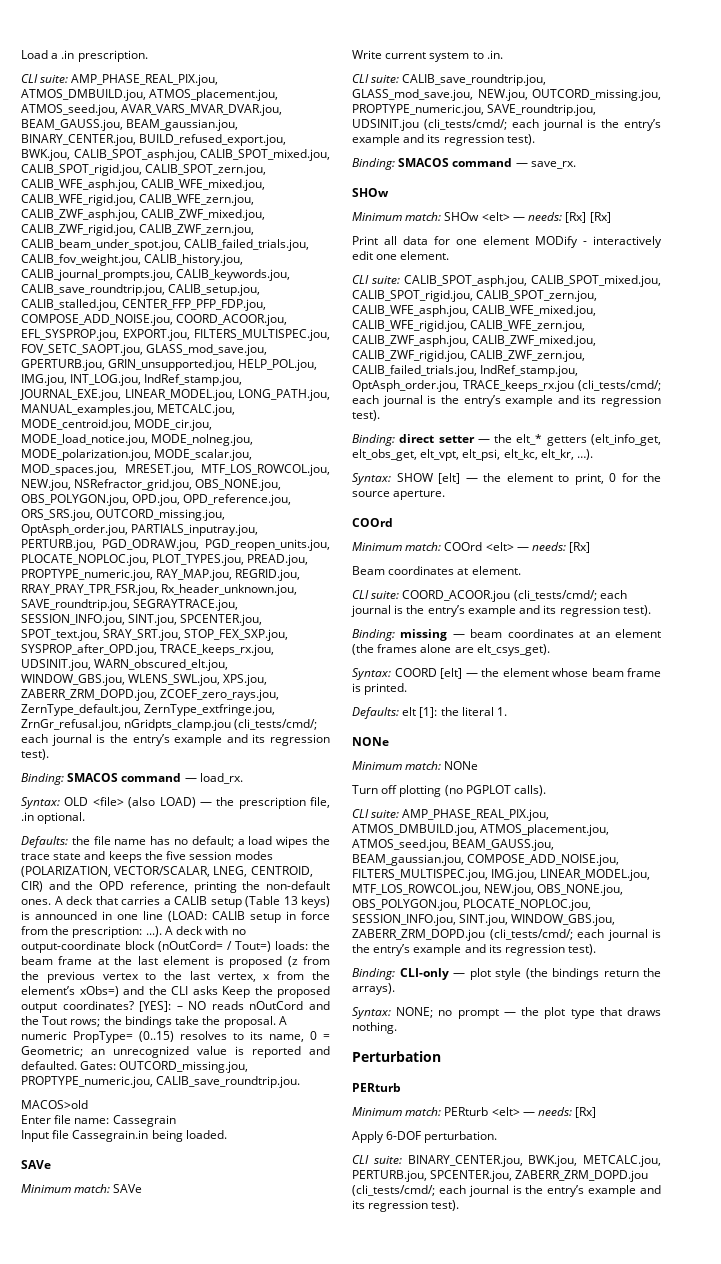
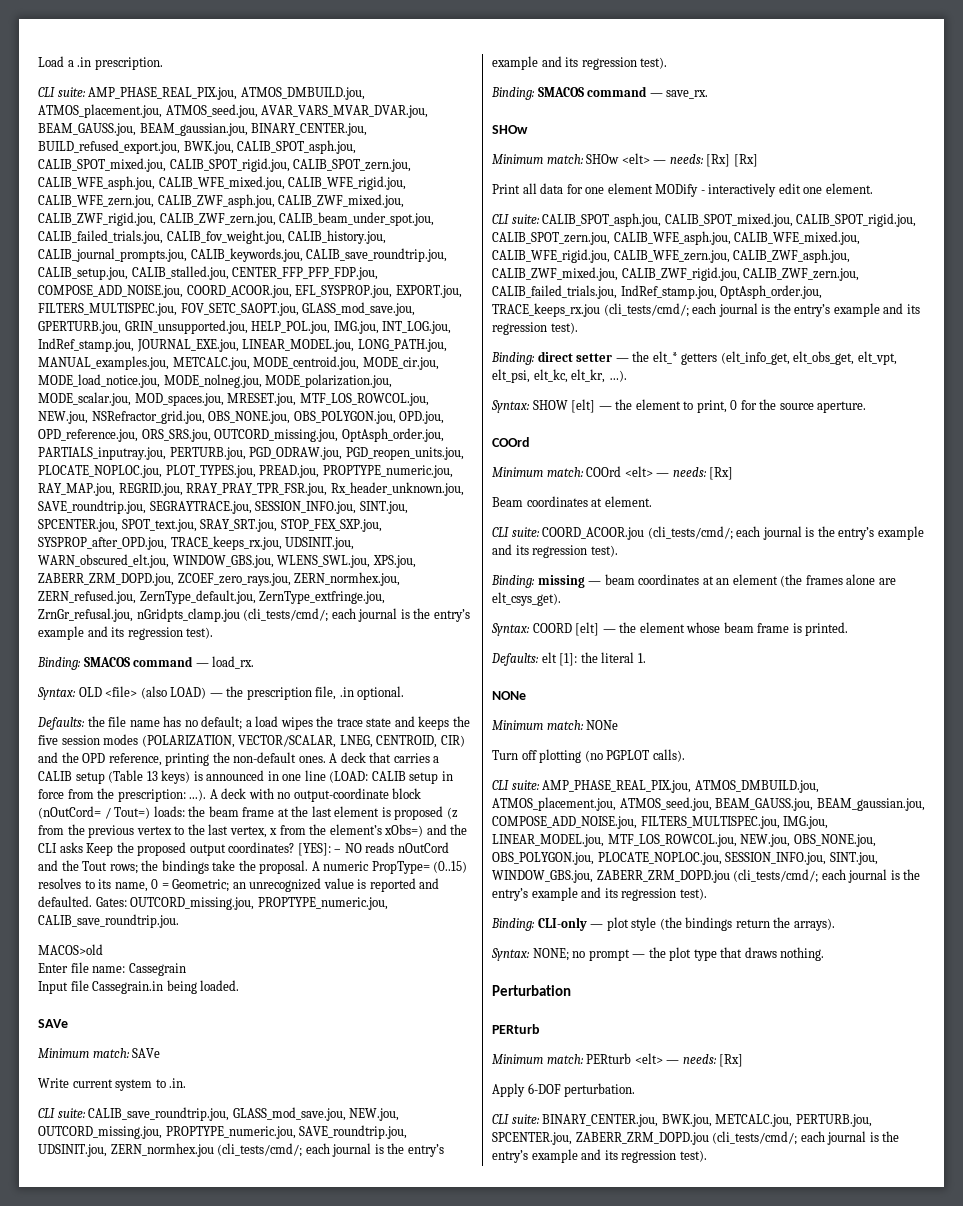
- AMP_PHASE_REAL_PIX.jou, ATMOS_DMBUILD.jou, ATMOS_placement.jou, ATMOS_seed.jou, AVAR_VARS_MVAR_DVAR.jou, BEAM_GAUSS.jou, BEAM_gaussian.jou, BINARY_CENTER.jou, BUILD_refused_export.jou, BWK.jou, CALIB_SPOT_asph.jou, CALIB_SPOT_mixed.jou, CALIB_SPOT_rigid.jou, CALIB_SPOT_zern.jou, CALIB_WFE_asph.jou, CALIB_WFE_mixed.jou, CALIB_WFE_rigid.jou, CALIB_WFE_zern.jou, CALIB_ZWF_asph.jou, CALIB_ZWF_mixed.jou, CALIB_ZWF_rigid.jou, CALIB_ZWF_zern.jou, CALIB_beam_under_spot.jou, CALIB_failed_trials.jou, CALIB_fov_weight.jou, CALIB_history.jou, CALIB_journal_prompts.jou, CALIB_keywords.jou, CALIB_save_roundtrip.jou, CALIB_setup.jou, CALIB_stalled.jou, CENTER_FFP_PFP_FDP.jou, COMPOSE_ADD_NOISE.jou, COORD_ACOOR.jou, EFL_SYSPROP.jou, EXPORT.jou, FILTERS_MULTISPEC.jou, FOV_SETC_SAOPT.jou, GLASS_mod_save.jou, GPERTURB.jou, GRIN_unsupported.jou, HELP_POL.jou, IMG.jou, INT_LOG.jou, IndRef_stamp.jou, JOURNAL_EXE.jou, LINEAR_MODEL.jou, LONG_PATH.jou, MANUAL_examples.jou, METCALC.jou, MODE_centroid.jou, MODE_cir.jou, MODE_load_notice.jou, MODE_nolneg.jou, MODE_polarization.jou, MODE_scalar.jou, MOD_spaces.jou, MRESET.jou, MTF_LOS_ROWCOL.jou, NEW.jou, NSRefractor_grid.jou, OBS_NONE.jou, OBS_POLYGON.jou, OPD.jou, OPD_reference.jou, ORS_SRS.jou, OUTCORD_missing.jou, OptAsph_order.jou, PARTIALS_inputray.jou, PERTURB.jou, PGD_ODRAW.jou, PGD_reopen_units.jou, PLOCATE_NOPLOC.jou, PLOT_TYPES.jou, PREAD.jou, PROPTYPE_numeric.jou, RAY_MAP.jou, REGRID.jou, RRAY_PRAY_TPR_FSR.jou, Rx_header_unknown.jou, SAVE_roundtrip.jou, SEGRAYTRACE.jou, SESSION_INFO.jou, SINT.jou, SPCENTER.jou, SPOT_text.jou, SRAY_SRT.jou, STOP_FEX_SXP.jou, SYSPROP_after_OPD.jou, TRACE_keeps_rx.jou, UDSINIT.jou, WARN_obscured_elt.jou, WINDOW_GBS.jou, WLENS_SWL.jou, XPS.jou, ZABERR_ZRM_DOPD.jou, ZCOEF_zero_rays.jou, ZernType_default.jou, ZernType_extfringe.jou, ZrnGr_refusal.jou, nGridpts_clamp.jou (cli_tests/cmd/;
+ AMP_PHASE_REAL_PIX.jou, ATMOS_DMBUILD.jou, ATMOS_placement.jou, ATMOS_seed.jou, AVAR_VARS_MVAR_DVAR.jou, BEAM_GAUSS.jou, BEAM_gaussian.jou, BINARY_CENTER.jou, BUILD_refused_export.jou, BWK.jou, CALIB_SPOT_asph.jou, CALIB_SPOT_mixed.jou, CALIB_SPOT_rigid.jou, CALIB_SPOT_zern.jou, CALIB_WFE_asph.jou, CALIB_WFE_mixed.jou, CALIB_WFE_rigid.jou, CALIB_WFE_zern.jou, CALIB_ZWF_asph.jou, CALIB_ZWF_mixed.jou, CALIB_ZWF_rigid.jou, CALIB_ZWF_zern.jou, CALIB_beam_under_spot.jou, CALIB_failed_trials.jou, CALIB_fov_weight.jou, CALIB_history.jou, CALIB_journal_prompts.jou, CALIB_keywords.jou, CALIB_save_roundtrip.jou, CALIB_setup.jou, CALIB_stalled.jou, CENTER_FFP_PFP_FDP.jou, COMPOSE_ADD_NOISE.jou, COORD_ACOOR.jou, EFL_SYSPROP.jou, EXPORT.jou, FILTERS_MULTISPEC.jou, FOV_SETC_SAOPT.jou, GLASS_mod_save.jou, GPERTURB.jou, GRIN_unsupported.jou, HELP_POL.jou, IMG.jou, INT_LOG.jou, IndRef_stamp.jou, JOURNAL_EXE.jou, LINEAR_MODEL.jou, LONG_PATH.jou, MANUAL_examples.jou, METCALC.jou, MODE_centroid.jou, MODE_cir.jou, MODE_load_notice.jou, MODE_nolneg.jou, MODE_polarization.jou, MODE_scalar.jou, MOD_spaces.jou, MRESET.jou, MTF_LOS_ROWCOL.jou, NEW.jou, NSRefractor_grid.jou, OBS_NONE.jou, OBS_POLYGON.jou, OPD.jou, OPD_reference.jou, ORS_SRS.jou, OUTCORD_missing.jou, OptAsph_order.jou, PARTIALS_inputray.jou, PERTURB.jou, PGD_ODRAW.jou, PGD_reopen_units.jou, PLOCATE_NOPLOC.jou, PLOT_TYPES.jou, PREAD.jou, PROPTYPE_numeric.jou, RAY_MAP.jou, REGRID.jou, RRAY_PRAY_TPR_FSR.jou, Rx_header_unknown.jou, SAVE_roundtrip.jou, SEGRAYTRACE.jou, SESSION_INFO.jou, SINT.jou, SPCENTER.jou, SPOT_text.jou, SRAY_SRT.jou, STOP_FEX_SXP.jou, SYSPROP_after_OPD.jou, TRACE_keeps_rx.jou, UDSINIT.jou, WARN_obscured_elt.jou, WINDOW_GBS.jou, WLENS_SWL.jou, XPS.jou, ZABERR_ZRM_DOPD.jou, ZCOEF_zero_rays.jou, ZERN_normhex.jou, ZERN_refused.jou, ZernType_default.jou, ZernType_extfringe.jou, ZrnGr_refusal.jou, nGridpts_clamp.jou (cli_tests/cmd/;
- CLI suite: CALIB_save_roundtrip.jou, GLASS_mod_save.jou, NEW.jou, OUTCORD_missing.jou, PROPTYPE_numeric.jou, SAVE_roundtrip.jou, UDSINIT.jou (cli_tests/cmd/; each journal is the entry’s example and its regression test).
+ CLI suite: CALIB_save_roundtrip.jou, GLASS_mod_save.jou, NEW.jou, OUTCORD_missing.jou, PROPTYPE_numeric.jou, SAVE_roundtrip.jou, UDSINIT.jou, ZERN_normhex.jou (cli_tests/cmd/; each journal is the entry’s example and its regression test).

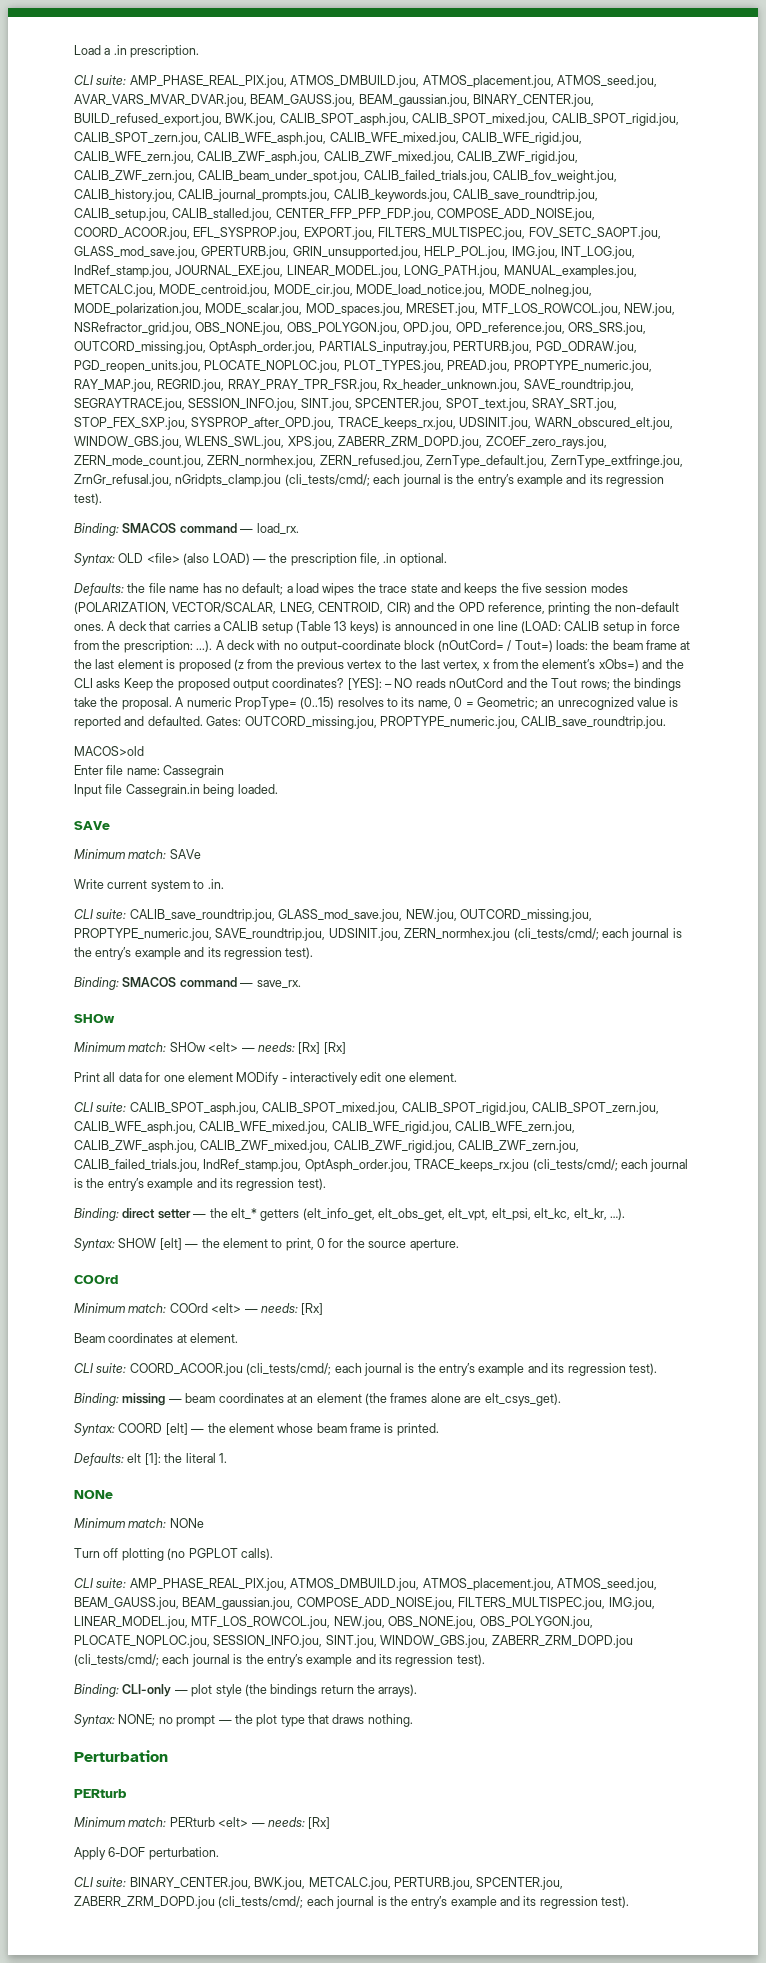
- AMP_PHASE_REAL_PIX.jou, ATMOS_DMBUILD.jou, ATMOS_placement.jou, ATMOS_seed.jou, AVAR_VARS_MVAR_DVAR.jou, BEAM_GAUSS.jou, BEAM_gaussian.jou, BINARY_CENTER.jou, BUILD_refused_export.jou, BWK.jou, CALIB_SPOT_asph.jou, CALIB_SPOT_mixed.jou, CALIB_SPOT_rigid.jou, CALIB_SPOT_zern.jou, CALIB_WFE_asph.jou, CALIB_WFE_mixed.jou, CALIB_WFE_rigid.jou, CALIB_WFE_zern.jou, CALIB_ZWF_asph.jou, CALIB_ZWF_mixed.jou, CALIB_ZWF_rigid.jou, CALIB_ZWF_zern.jou, CALIB_beam_under_spot.jou, CALIB_failed_trials.jou, CALIB_fov_weight.jou, CALIB_history.jou, CALIB_journal_prompts.jou, CALIB_keywords.jou, CALIB_save_roundtrip.jou, CALIB_setup.jou, CALIB_stalled.jou, CENTER_FFP_PFP_FDP.jou, COMPOSE_ADD_NOISE.jou, COORD_ACOOR.jou, EFL_SYSPROP.jou, EXPORT.jou, FILTERS_MULTISPEC.jou, FOV_SETC_SAOPT.jou, GLASS_mod_save.jou, GPERTURB.jou, GRIN_unsupported.jou, HELP_POL.jou, IMG.jou, INT_LOG.jou, IndRef_stamp.jou, JOURNAL_EXE.jou, LINEAR_MODEL.jou, LONG_PATH.jou, MANUAL_examples.jou, METCALC.jou, MODE_centroid.jou, MODE_cir.jou, MODE_load_notice.jou, MODE_nolneg.jou, MODE_polarization.jou, MODE_scalar.jou, MOD_spaces.jou, MRESET.jou, MTF_LOS_ROWCOL.jou, NEW.jou, NSRefractor_grid.jou, OBS_NONE.jou, OBS_POLYGON.jou, OPD.jou, OPD_reference.jou, ORS_SRS.jou, OUTCORD_missing.jou, OptAsph_order.jou, PARTIALS_inputray.jou, PERTURB.jou, PGD_ODRAW.jou, PGD_reopen_units.jou, PLOCATE_NOPLOC.jou, PLOT_TYPES.jou, PREAD.jou, PROPTYPE_numeric.jou, RAY_MAP.jou, REGRID.jou, RRAY_PRAY_TPR_FSR.jou, Rx_header_unknown.jou, SAVE_roundtrip.jou, SEGRAYTRACE.jou, SESSION_INFO.jou, SINT.jou, SPCENTER.jou, SPOT_text.jou, SRAY_SRT.jou, STOP_FEX_SXP.jou, SYSPROP_after_OPD.jou, TRACE_keeps_rx.jou, UDSINIT.jou, WARN_obscured_elt.jou, WINDOW_GBS.jou, WLENS_SWL.jou, XPS.jou, ZABERR_ZRM_DOPD.jou, ZCOEF_zero_rays.jou, ZERN_normhex.jou, ZERN_refused.jou, ZernType_default.jou, ZernType_extfringe.jou, ZrnGr_refusal.jou, nGridpts_clamp.jou (cli_tests/cmd/;
+ AMP_PHASE_REAL_PIX.jou, ATMOS_DMBUILD.jou, ATMOS_placement.jou, ATMOS_seed.jou, AVAR_VARS_MVAR_DVAR.jou, BEAM_GAUSS.jou, BEAM_gaussian.jou, BINARY_CENTER.jou, BUILD_refused_export.jou, BWK.jou, CALIB_SPOT_asph.jou, CALIB_SPOT_mixed.jou, CALIB_SPOT_rigid.jou, CALIB_SPOT_zern.jou, CALIB_WFE_asph.jou, CALIB_WFE_mixed.jou, CALIB_WFE_rigid.jou, CALIB_WFE_zern.jou, CALIB_ZWF_asph.jou, CALIB_ZWF_mixed.jou, CALIB_ZWF_rigid.jou, CALIB_ZWF_zern.jou, CALIB_beam_under_spot.jou, CALIB_failed_trials.jou, CALIB_fov_weight.jou, CALIB_history.jou, CALIB_journal_prompts.jou, CALIB_keywords.jou, CALIB_save_roundtrip.jou, CALIB_setup.jou, CALIB_stalled.jou, CENTER_FFP_PFP_FDP.jou, COMPOSE_ADD_NOISE.jou, COORD_ACOOR.jou, EFL_SYSPROP.jou, EXPORT.jou, FILTERS_MULTISPEC.jou, FOV_SETC_SAOPT.jou, GLASS_mod_save.jou, GPERTURB.jou, GRIN_unsupported.jou, HELP_POL.jou, IMG.jou, INT_LOG.jou, IndRef_stamp.jou, JOURNAL_EXE.jou, LINEAR_MODEL.jou, LONG_PATH.jou, MANUAL_examples.jou, METCALC.jou, MODE_centroid.jou, MODE_cir.jou, MODE_load_notice.jou, MODE_nolneg.jou, MODE_polarization.jou, MODE_scalar.jou, MOD_spaces.jou, MRESET.jou, MTF_LOS_ROWCOL.jou, NEW.jou, NSRefractor_grid.jou, OBS_NONE.jou, OBS_POLYGON.jou, OPD.jou, OPD_reference.jou, ORS_SRS.jou, OUTCORD_missing.jou, OptAsph_order.jou, PARTIALS_inputray.jou, PERTURB.jou, PGD_ODRAW.jou, PGD_reopen_units.jou, PLOCATE_NOPLOC.jou, PLOT_TYPES.jou, PREAD.jou, PROPTYPE_numeric.jou, RAY_MAP.jou, REGRID.jou, RRAY_PRAY_TPR_FSR.jou, Rx_header_unknown.jou, SAVE_roundtrip.jou, SEGRAYTRACE.jou, SESSION_INFO.jou, SINT.jou, SPCENTER.jou, SPOT_text.jou, SRAY_SRT.jou, STOP_FEX_SXP.jou, SYSPROP_after_OPD.jou, TRACE_keeps_rx.jou, UDSINIT.jou, WARN_obscured_elt.jou, WINDOW_GBS.jou, WLENS_SWL.jou, XPS.jou, ZABERR_ZRM_DOPD.jou, ZCOEF_zero_rays.jou, ZERN_mode_count.jou, ZERN_normhex.jou, ZERN_refused.jou, ZernType_default.jou, ZernType_extfringe.jou, ZrnGr_refusal.jou, nGridpts_clamp.jou (cli_tests/cmd/;

